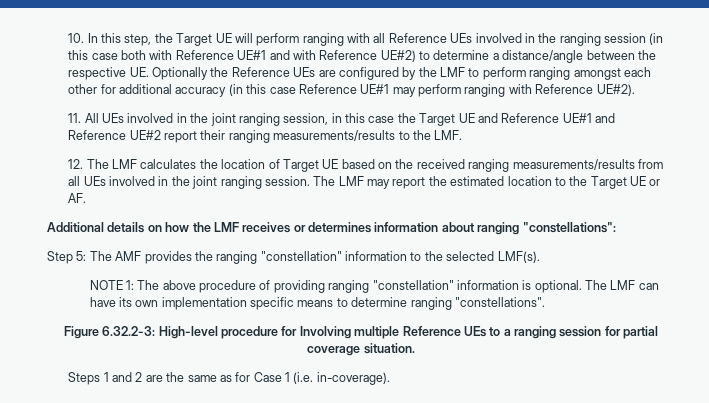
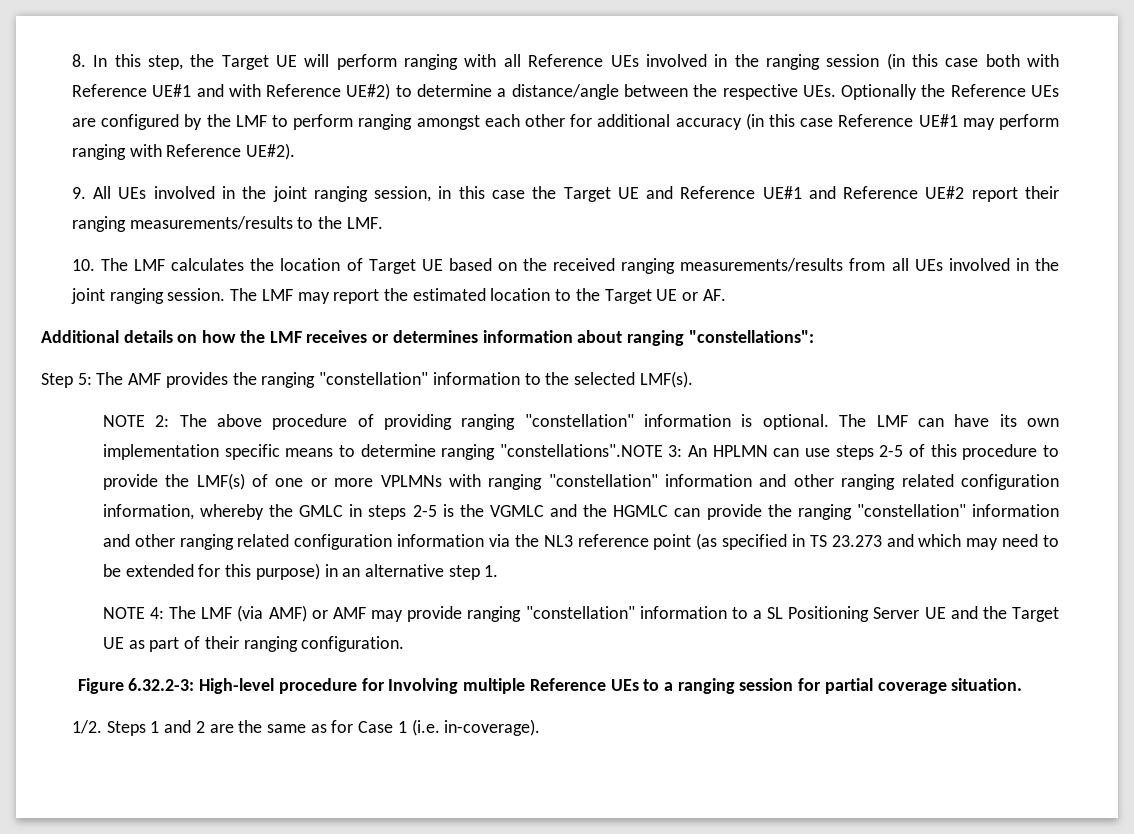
- 10. In this step, the Target UE will perform ranging with all Reference UEs involved in the ranging session (in this case both with Reference UE#1 and with Reference UE#2) to determine a distance/angle between the respective UE. Optionally the Reference UEs are configured by the LMF to perform ranging amongst each other for additional accuracy (in this case Reference UE#1 may perform ranging with Reference UE#2).
+ 8. In this step, the Target UE will perform ranging with all Reference UEs involved in the ranging session (in this case both with Reference UE#1 and with Reference UE#2) to determine a distance/angle between the respective UEs. Optionally the Reference UEs are configured by the LMF to perform ranging amongst each other for additional accuracy (in this case Reference UE#1 may perform ranging with Reference UE#2).
- 11. All UEs involved in the joint ranging session, in this case the Target UE and Reference UE#1 and Reference UE#2 report their ranging measurements/results to the LMF.
+ 9. All UEs involved in the joint ranging session, in this case the Target UE and Reference UE#1 and Reference UE#2 report their ranging measurements/results to the LMF.
- 12. The LMF calculates the location of Target UE based on the received ranging measurements/results from all UEs involved in the joint ranging session.
+ 10. The LMF calculates the location of Target UE based on the received ranging measurements/results from all UEs involved in the joint ranging session.
- NOTE 1: The above procedure of providing ranging "constellation" information is optional.
+ NOTE 2: The above procedure of providing ranging "constellation" information is optional.
- The LMF can have its own implementation specific means to determine ranging "constellations".
+ The LMF can have its own implementation specific means to determine ranging "constellations".NOTE 3: An HPLMN can use steps 2-5 of this procedure to provide the LMF(s) of one or more VPLMNs with ranging "constellation" information and other ranging related configuration information, whereby the GMLC in steps 2-5 is the VGMLC and the HGMLC can provide the ranging "constellation" information and other ranging related configuration information via the NL3 reference point (as specified in TS 23.273 and which may need to be extended for this purpose) in an alternative step 1.
+ NOTE 4: The LMF (via AMF) or AMF may provide ranging "constellation" information to a SL Positioning Server UE and the Target UE as part of their ranging configuration.
+ 1/2.

